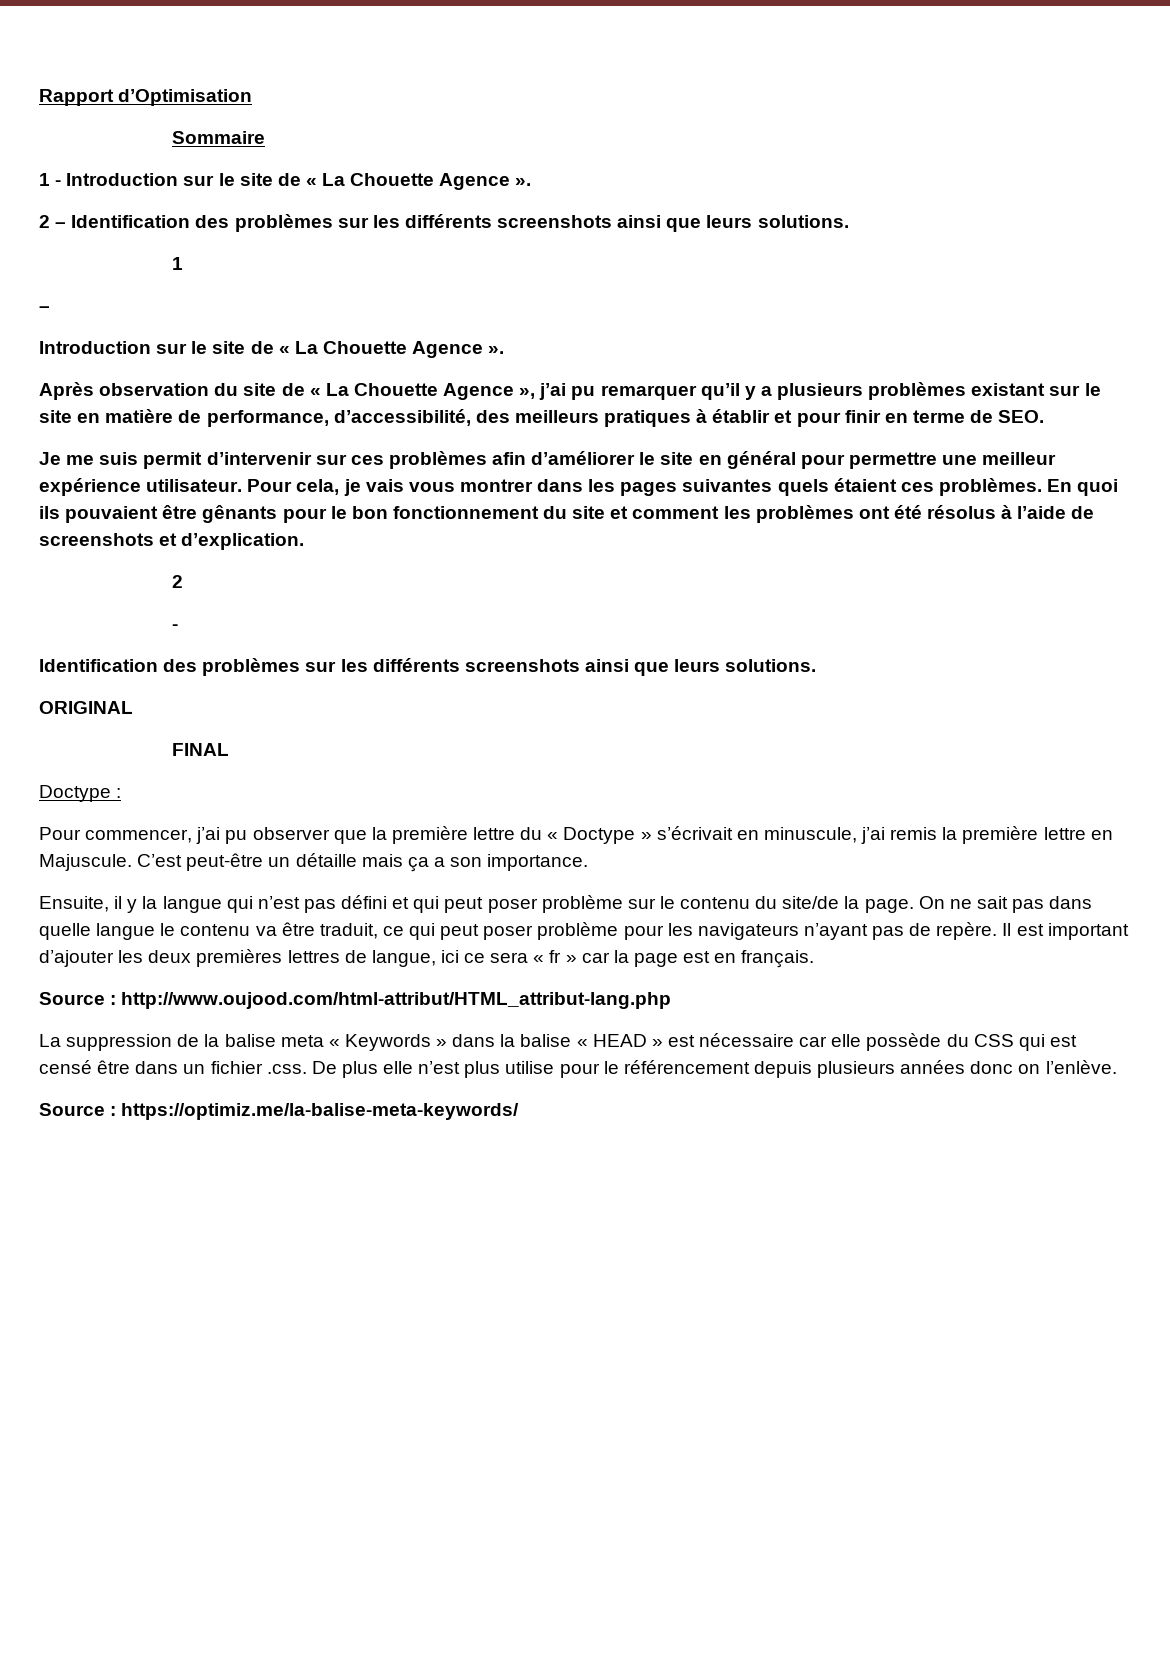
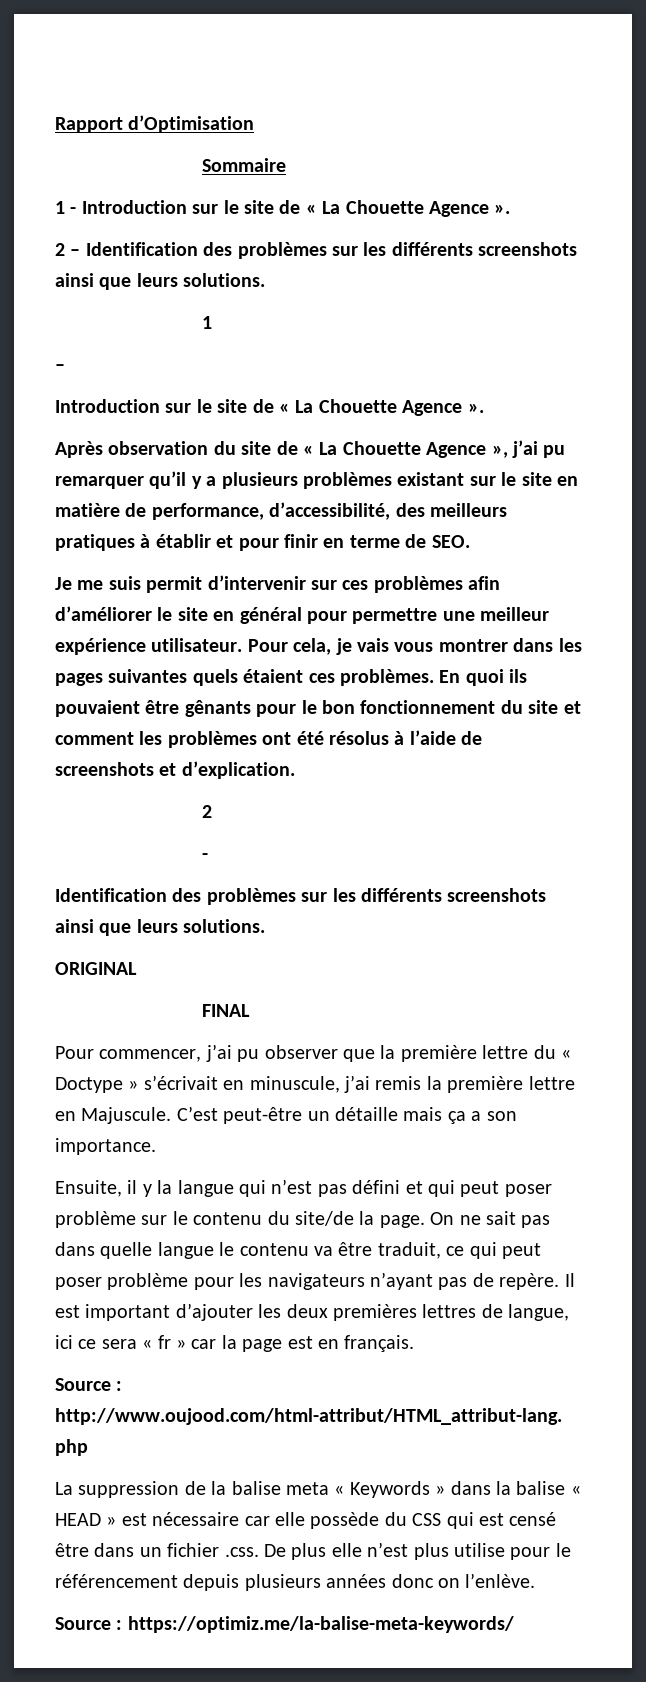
- Doctype :

